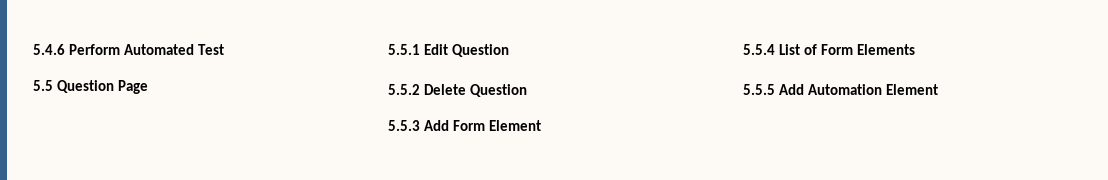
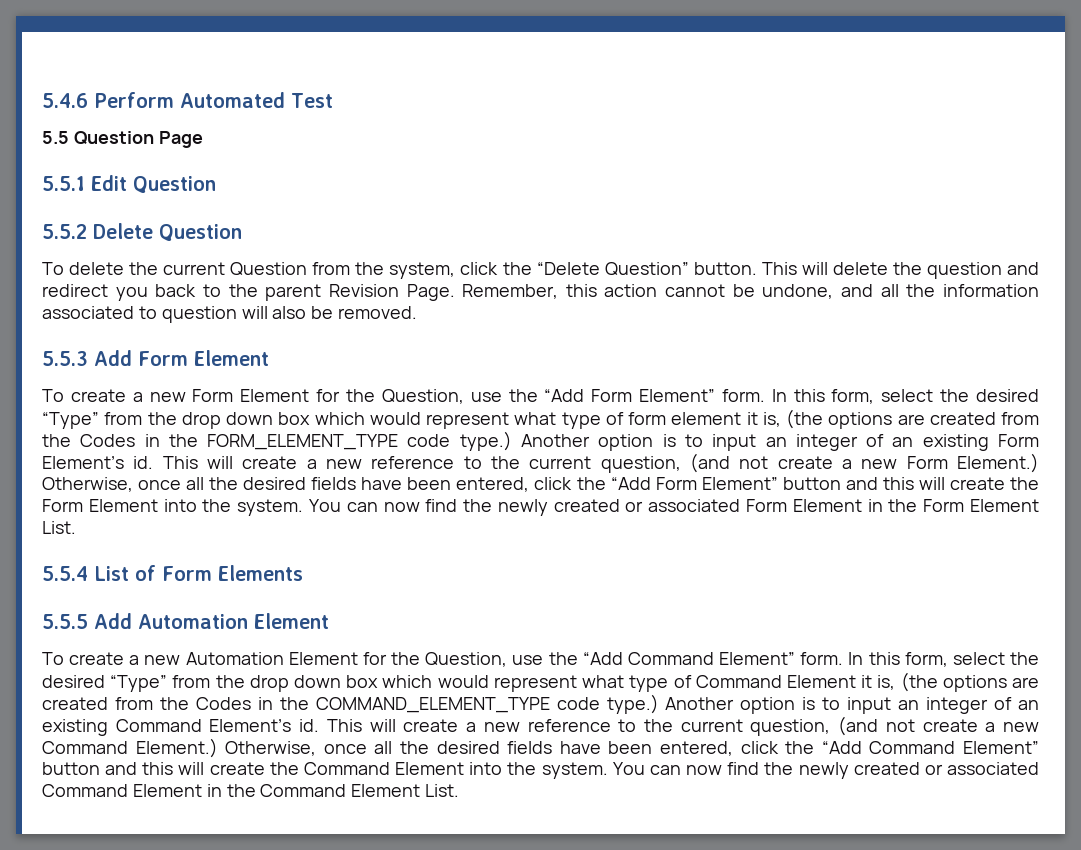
+ To delete the current Question from the system, click the “Delete Question” button. This will delete the question and redirect you back to the parent Revision Page. Remember, this action cannot be undone, and all the information associated to question will also be removed.
  5.5.3 Add Form Element
+ To create a new Form Element for the Question, use the “Add Form Element” form. In this form, select the desired “Type” from the drop down box which would represent what type of form element it is, (the options are created from the Codes in the FORM_ELEMENT_TYPE code type.) Another option is to input an integer of an existing Form Element’s id. This will create a new reference to the current question, (and not create a new Form Element.) Otherwise, once all the desired fields have been entered, click the “Add Form Element” button and this will create the Form Element into the system. You can now find the newly created or associated Form Element in the Form Element List.
+ To create a new Automation Element for the Question, use the “Add Command Element” form. In this form, select the desired “Type” from the drop down box which would represent what type of Command Element it is, (the options are created from the Codes in the COMMAND_ELEMENT_TYPE code type.) Another option is to input an integer of an existing Command Element’s id. This will create a new reference to the current question, (and not create a new Command Element.) Otherwise, once all the desired fields have been entered, click the “Add Command Element” button and this will create the Command Element into the system. You can now find the newly created or associated Command Element in the Command Element List.

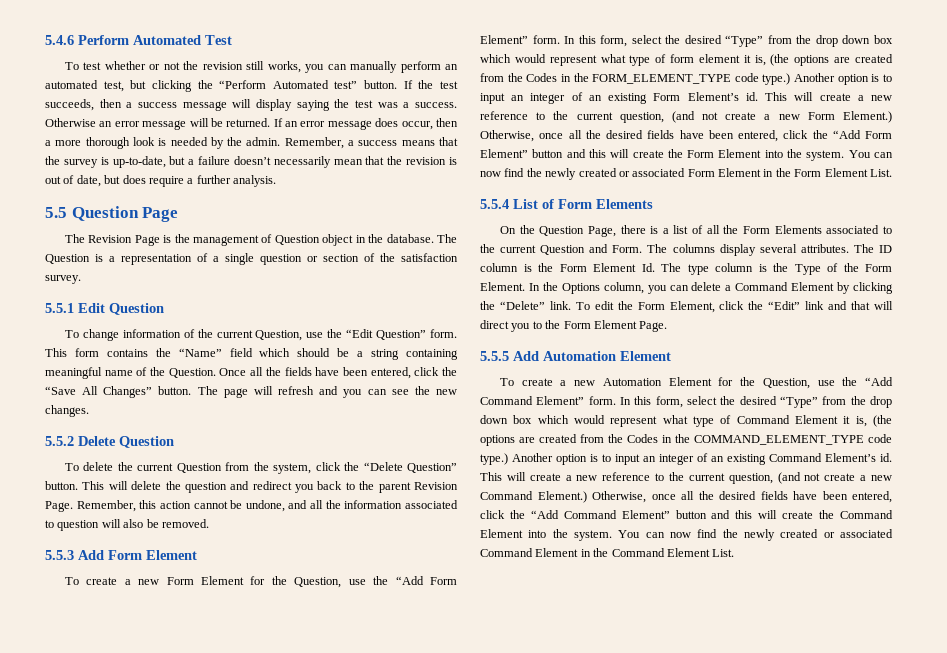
+ To test whether or not the revision still works, you can manually perform an automated test, but clicking the “Perform Automated test” button. If the test succeeds, then a success message will display saying the test was a success. Otherwise an error message will be returned. If an error message does occur, then a more thorough look is needed by the admin. Remember, a success means that the survey is up-to-date, but a failure doesn’t necessarily mean that the revision is out of date, but does require a further analysis.
  5.5 Question Page
+ The Revision Page is the management of Question object in the database. The Question is a representation of a single question or section of the satisfaction survey.
  5.5.1 Edit Question
+ To change information of the current Question, use the “Edit Question” form. This form contains the “Name” field which should be a string containing meaningful name of the Question. Once all the fields have been entered, click the “Save All Changes” button. The page will refresh and you can see the new changes.
+ On the Question Page, there is a list of all the Form Elements associated to the current Question and Form. The columns display several attributes. The ID column is the Form Element Id. The type column is the Type of the Form Element. In the Options column, you can delete a Command Element by clicking the “Delete” link. To edit the Form Element, click the “Edit” link and that will direct you to the Form Element Page.

